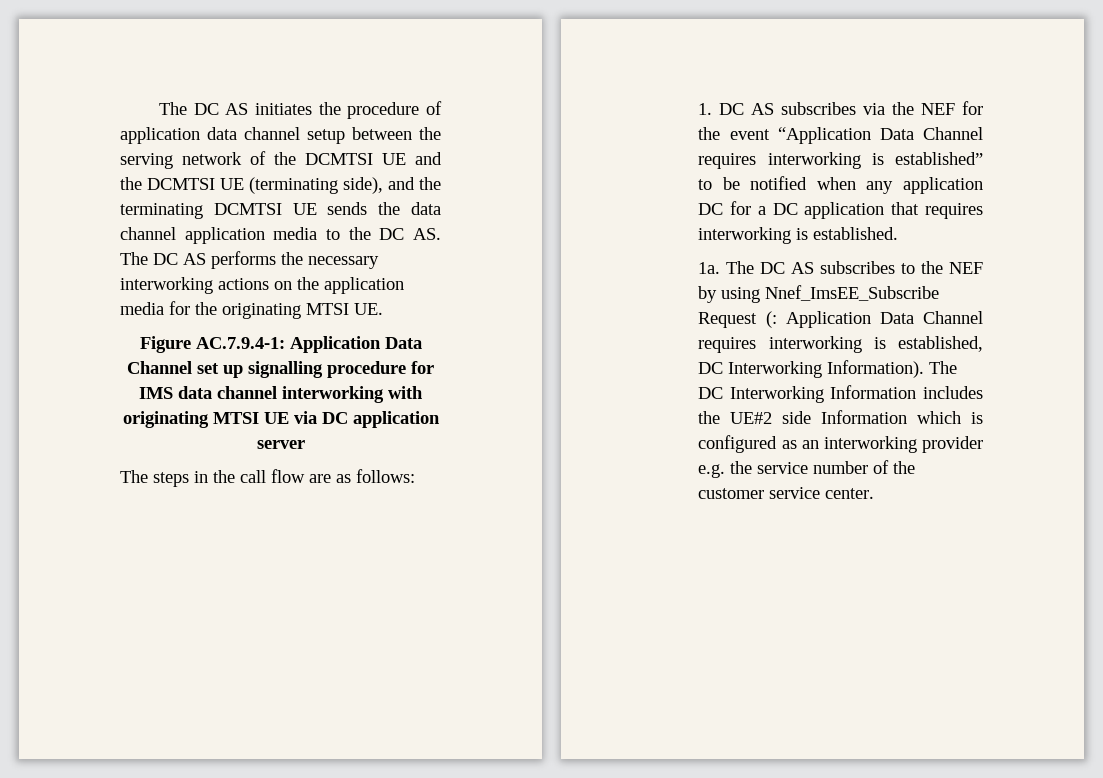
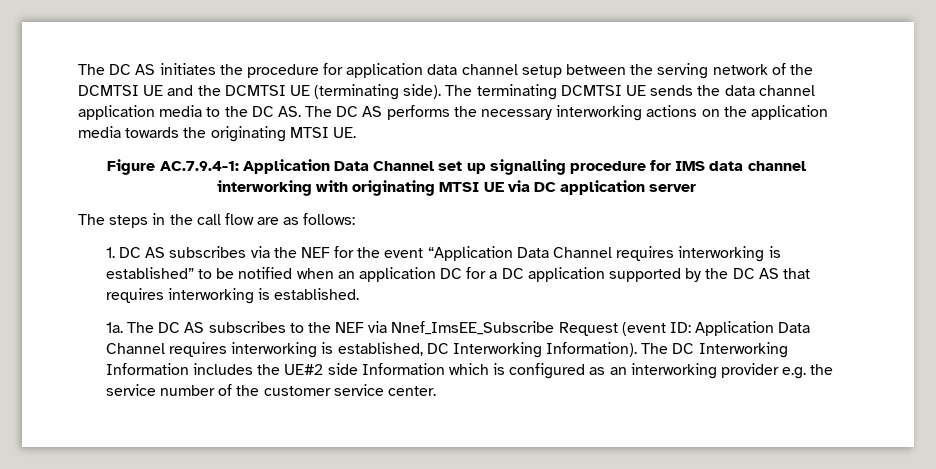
- The DC AS initiates the procedure of application data channel setup between the serving network of the DCMTSI UE and the DCMTSI UE (terminating side), and the terminating DCMTSI UE sends the data channel application media to the DC AS. The DC AS performs the necessary interworking actions on the application media for the originating MTSI UE.
+ The DC AS initiates the procedure for application data channel setup between the serving network of the DCMTSI UE and the DCMTSI UE (terminating side). The terminating DCMTSI UE sends the data channel application media to the DC AS. The DC AS performs the necessary interworking actions on the application media towards the originating MTSI UE.
- 1. DC AS subscribes via the NEF for the event “Application Data Channel requires interworking is established” to be notified when any application DC for a DC application that requires interworking is established.
+ 1. DC AS subscribes via the NEF for the event “Application Data Channel requires interworking is established” to be notified when an application DC for a DC application supported by the DC AS that requires interworking is established.
- The DC AS subscribes to the NEF by using Nnef_ImsEE_Subscribe Request (: Application Data Channel requires interworking is established, DC Interworking Information).
+ The DC AS subscribes to the NEF via Nnef_ImsEE_Subscribe Request (event ID: Application Data Channel requires interworking is established, DC Interworking Information).

